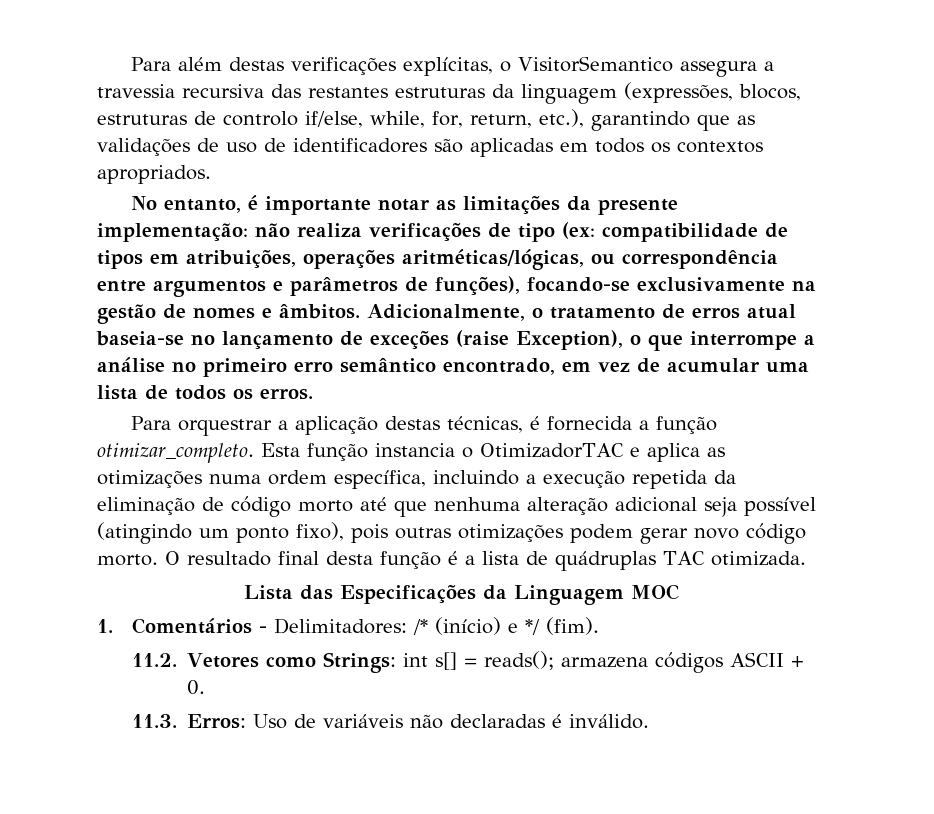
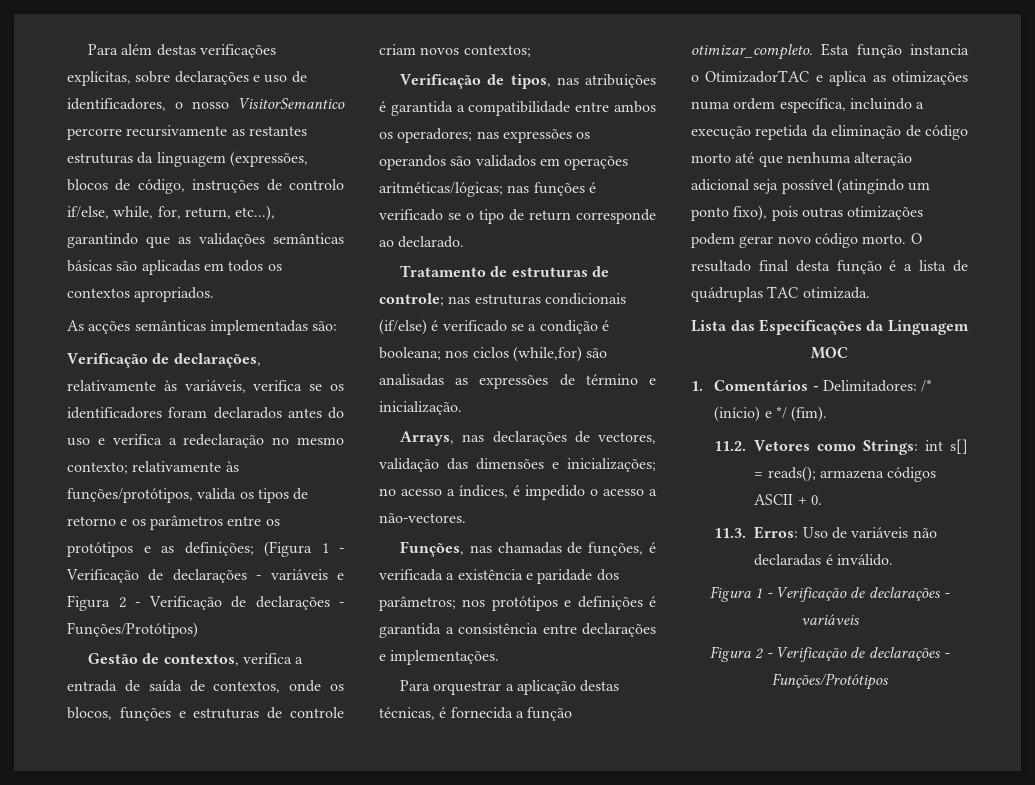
- Para além destas verificações explícitas, o VisitorSemantico assegura a travessia recursiva das restantes estruturas da linguagem (expressões, blocos, estruturas de controlo if/else, while, for, return, etc.), garantindo que as validações de uso de identificadores são aplicadas em todos os contextos apropriados.
+ Para além destas verificações explícitas, sobre declarações e uso de identificadores, o nosso VisitorSemantico percorre recursivamente as restantes estruturas da linguagem (expressões, blocos de código, instruções de controlo if/else, while, for, return, etc...), garantindo que as validações semânticas básicas são aplicadas em todos os contextos apropriados.
- No entanto, é importante notar as limitações da presente implementação: não realiza verificações de tipo (ex: compatibilidade de tipos em atribuições, operações aritméticas/lógicas, ou correspondência entre argumentos e parâmetros de funções), focando-se exclusivamente na gestão de nomes e âmbitos. Adicionalmente, o tratamento de erros atual baseia-se no lançamento de exceções (raise Exception), o que interrompe a análise no primeiro erro semântico encontrado, em vez de acumular uma lista de todos os erros.
+ As acções semânticas implementadas são:
+ Verificação de declarações, relativamente às variáveis, verifica se os identificadores foram declarados antes do uso e verifica a redeclaração no mesmo contexto; relativamente às funções/protótipos, valida os tipos de retorno e os parâmetros entre os protótipos e as definições; (Figura 1 - Verificação de declarações - variáveis e Figura 2 - Verificação de declarações - Funções/Protótipos)
+ Gestão de contextos, verifica a entrada de saída de contextos, onde os blocos, funções e estruturas de controle criam novos contextos;
+ Verificação de tipos, nas atribuições é garantida a compatibilidade entre ambos os operadores; nas expressões os operandos são validados em operações aritméticas/lógicas; nas funções é verificado se o tipo de return corresponde ao declarado.
+ Tratamento de estruturas de controle; nas estruturas condicionais (if/else) é verificado se a condição é booleana; nos ciclos (while,for) são analisadas as expressões de término e inicialização.
+ Arrays, nas declarações de vectores, validação das dimensões e inicializações; no acesso a índices, é impedido o acesso a não-vectores.
+ Funções, nas chamadas de funções, é verificada a existência e paridade dos parâmetros; nos protótipos e definições é garantida a consistência entre declarações e implementações.
+ Figura 1 - Verificação de declarações - variáveis
+ Figura 2 - Verificação de declarações - Funções/Protótipos

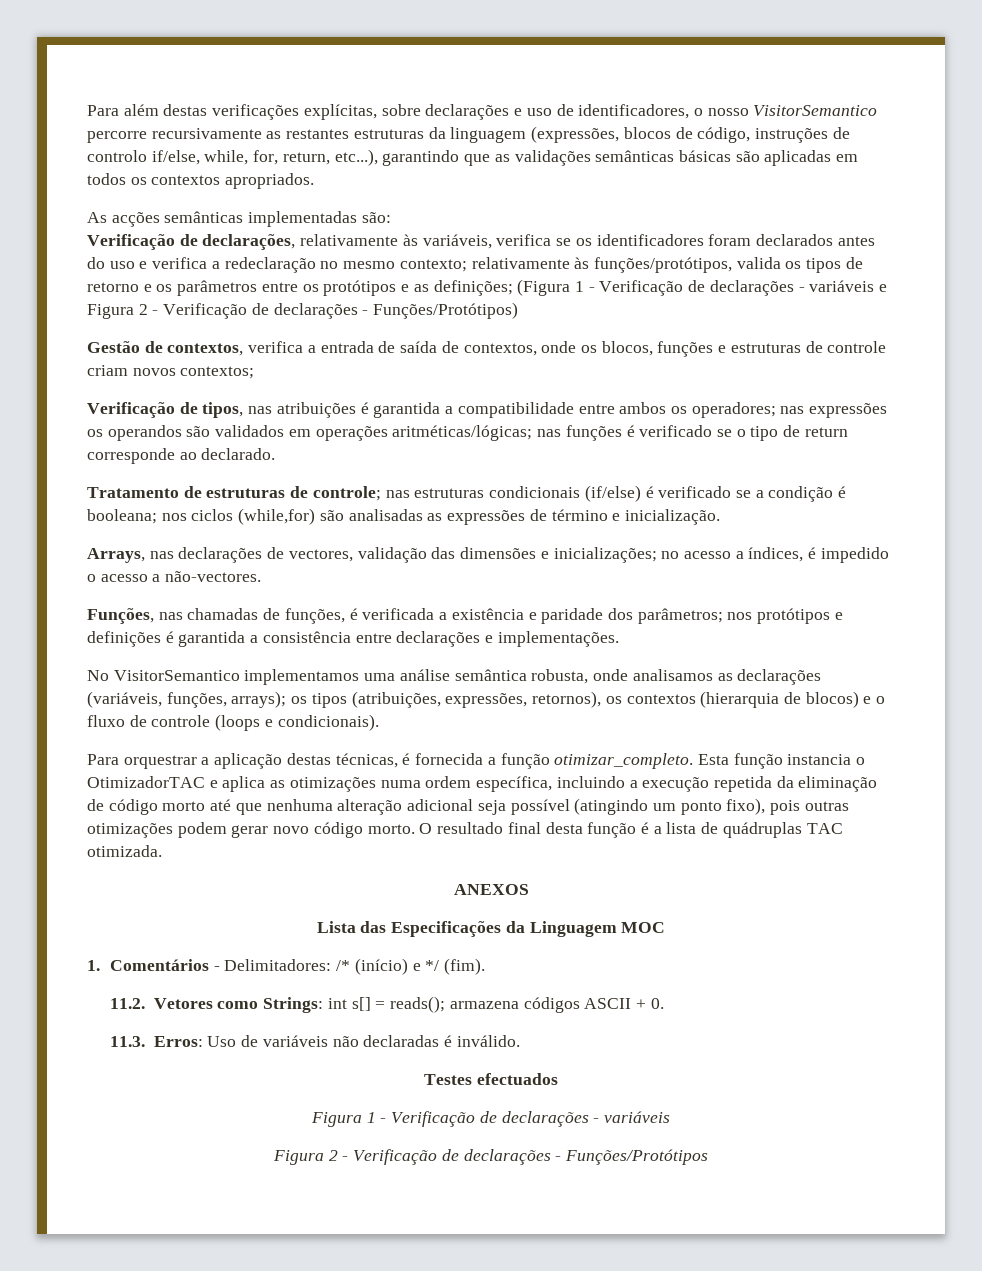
+ No VisitorSemantico implementamos uma análise semântica robusta, onde analisamos as declarações (variáveis, funções, arrays); os tipos (atribuições, expressões, retornos), os contextos (hierarquia de blocos) e o fluxo de controle (loops e condicionais).
+ ANEXOS
+ Testes efectuados

